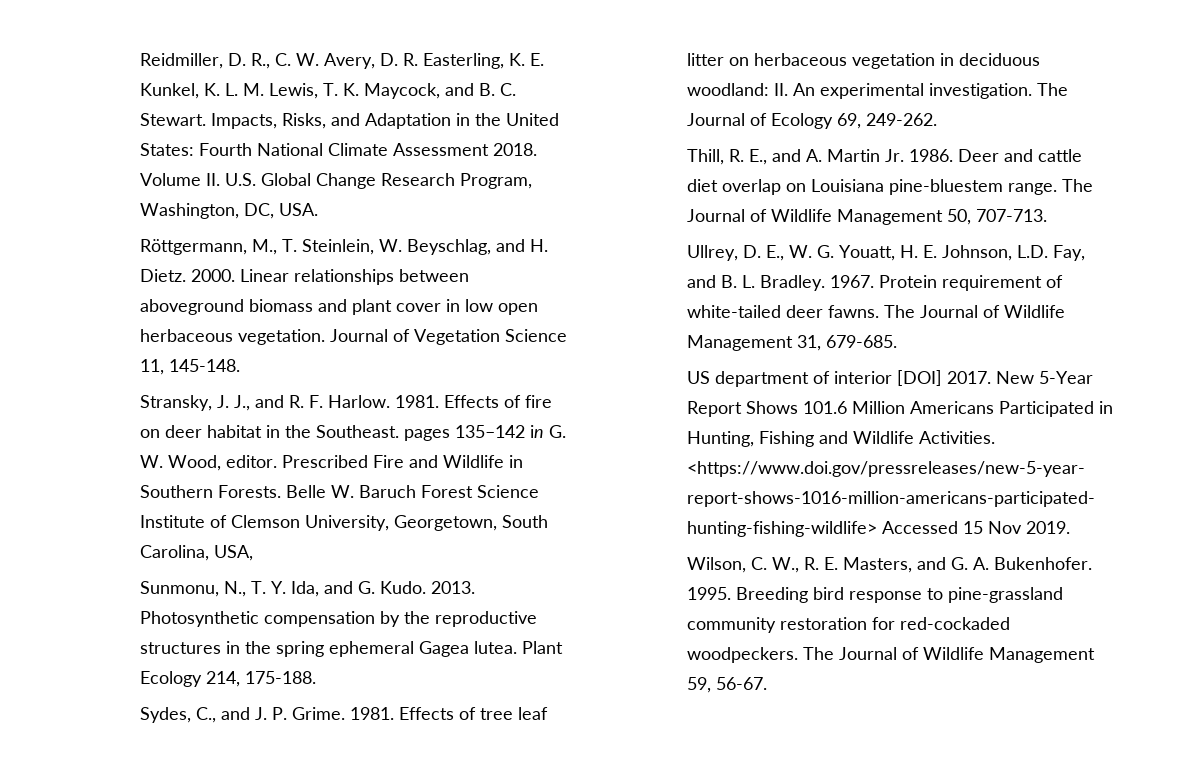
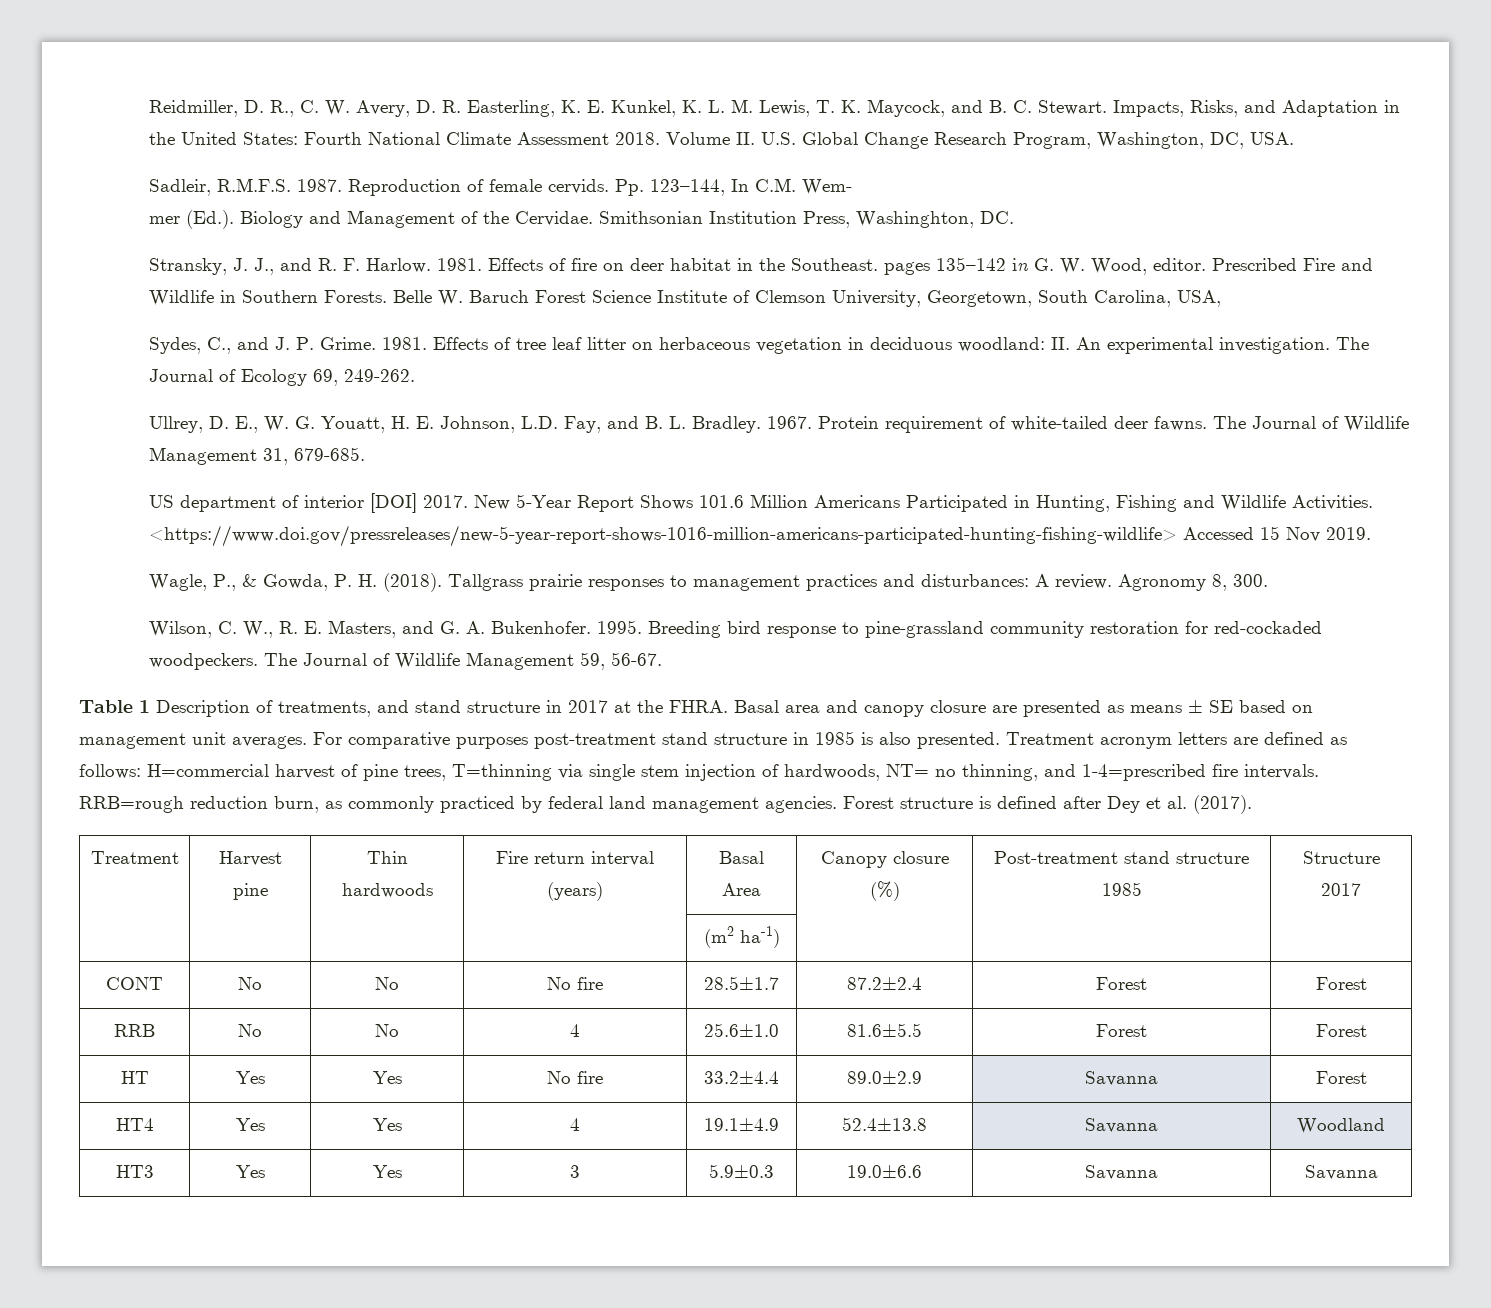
- Röttgermann, M., T. Steinlein, W. Beyschlag, and H. Dietz. 2000. Linear relationships between aboveground biomass and plant cover in low open herbaceous vegetation. Journal of Vegetation Science 11, 145-148.
+ Sadleir, R.M.F.S. 1987. Reproduction of female cervids. Pp. 123–144, In C.M. Wem-
+ mer (Ed.). Biology and Management of the Cervidae. Smithsonian Institution Press, Washinghton, DC.
- Sunmonu, N., T. Y. Ida, and G. Kudo. 2013. Photosynthetic compensation by the reproductive structures in the spring ephemeral Gagea lutea. Plant Ecology 214, 175-188.
- Thill, R. E., and A. Martin Jr. 1986. Deer and cattle diet overlap on Louisiana pine-bluestem range. The Journal of Wildlife Management 50, 707-713.
+ Wagle, P., & Gowda, P. H. (2018). Tallgrass prairie responses to management practices and disturbances: A review. Agronomy 8, 300.
+ Table 1 Description of treatments, and stand structure in 2017 at the FHRA. Basal area and canopy closure are presented as means ± SE based on management unit averages. For comparative purposes post-treatment stand structure in 1985 is also presented. Treatment acronym letters are defined as follows: H=commercial harvest of pine trees, T=thinning via single stem injection of hardwoods, NT= no thinning, and 1-4=prescribed fire intervals. RRB=rough reduction burn, as commonly practiced by federal land management agencies. Forest structure is defined after Dey et al. (2017).
+ Treatment | Harvest pine | Thin hardwoods | Fire return interval (years) | Basal Area | Canopy closure (%) | Post-treatment stand structure 1985 | Structure 2017
+ | | | | (m2 ha-1) | | |
+ CONT | No | No | No fire | 28.5±1.7 | 87.2±2.4 | Forest | Forest
+ RRB | No | No | 4 | 25.6±1.0 | 81.6±5.5 | Forest | Forest
+ HT | Yes | Yes | No fire | 33.2±4.4 | 89.0±2.9 | Savanna | Forest
+ HT4 | Yes | Yes | 4 | 19.1±4.9 | 52.4±13.8 | Savanna | Woodland
+ HT3 | Yes | Yes | 3 | 5.9±0.3 | 19.0±6.6 | Savanna | Savanna

